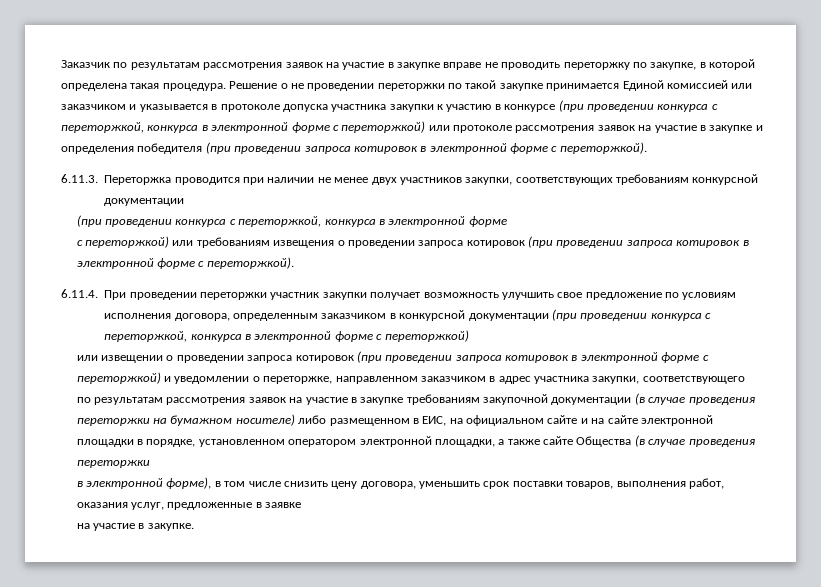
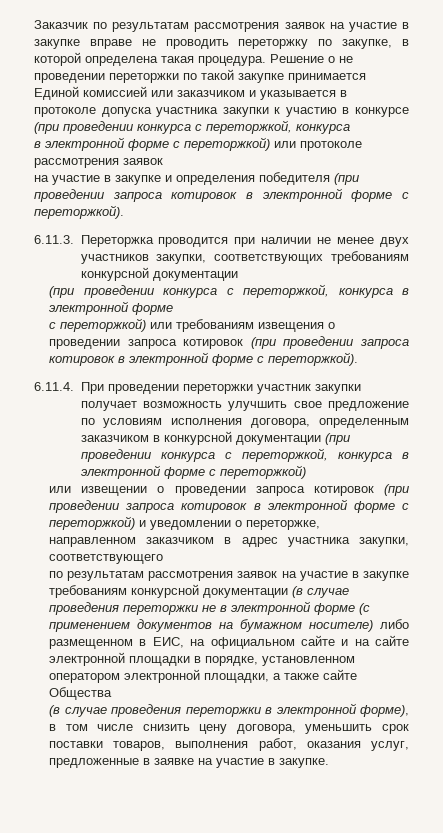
- Решение о не проведении переторжки по такой закупке принимается Единой комиссией или заказчиком и указывается в протоколе допуска участника закупки к участию в конкурсе (при проведении конкурса с переторжкой, конкурса в электронной форме с переторжкой) или протоколе рассмотрения заявок на участие в закупке и определения победителя (при проведении запроса котировок в электронной форме с переторжкой).
+ Решение о не проведении переторжки по такой закупке принимается Единой комиссией или заказчиком и указывается в протоколе допуска участника закупки к участию в конкурсе (при проведении конкурса с переторжкой, конкурса
+ в электронной форме с переторжкой) или протоколе рассмотрения заявок
+ на участие в закупке и определения победителя (при проведении запроса котировок в электронной форме с переторжкой).
- по результатам рассмотрения заявок на участие в закупке требованиям закупочной документации (в случае проведения переторжки на бумажном носителе) либо размещенном в ЕИС, на официальном сайте и на сайте электронной площадки в порядке, установленном оператором электронной площадки, а также сайте Общества (в случае проведения переторжки
- в электронной форме), в том числе снизить цену договора, уменьшить срок поставки товаров, выполнения работ, оказания услуг, предложенные в заявке
- на участие в закупке.
+ по результатам рассмотрения заявок на участие в закупке требованиям конкурсной документации (в случае проведения переторжки не в электронной форме (с применением документов на бумажном носителе) либо размещенном в ЕИС, на официальном сайте и на сайте электронной площадки в порядке, установленном оператором электронной площадки, а также сайте Общества
+ (в случае проведения переторжки в электронной форме), в том числе снизить цену договора, уменьшить срок поставки товаров, выполнения работ, оказания услуг, предложенные в заявке на участие в закупке.

